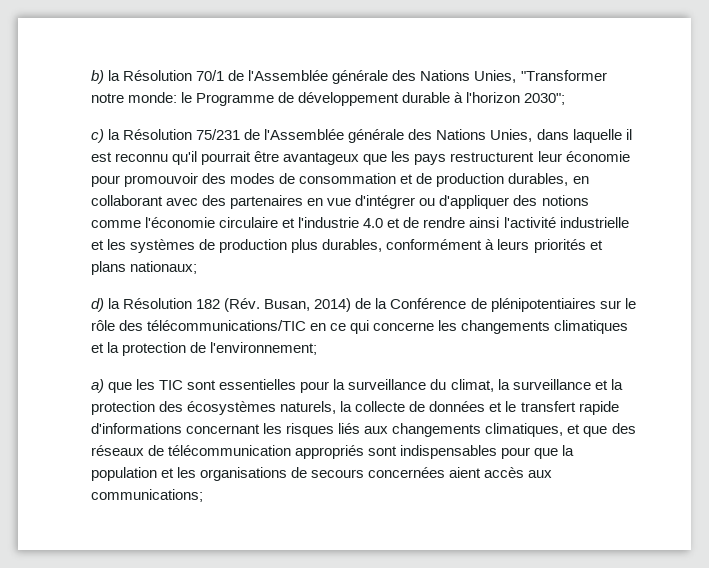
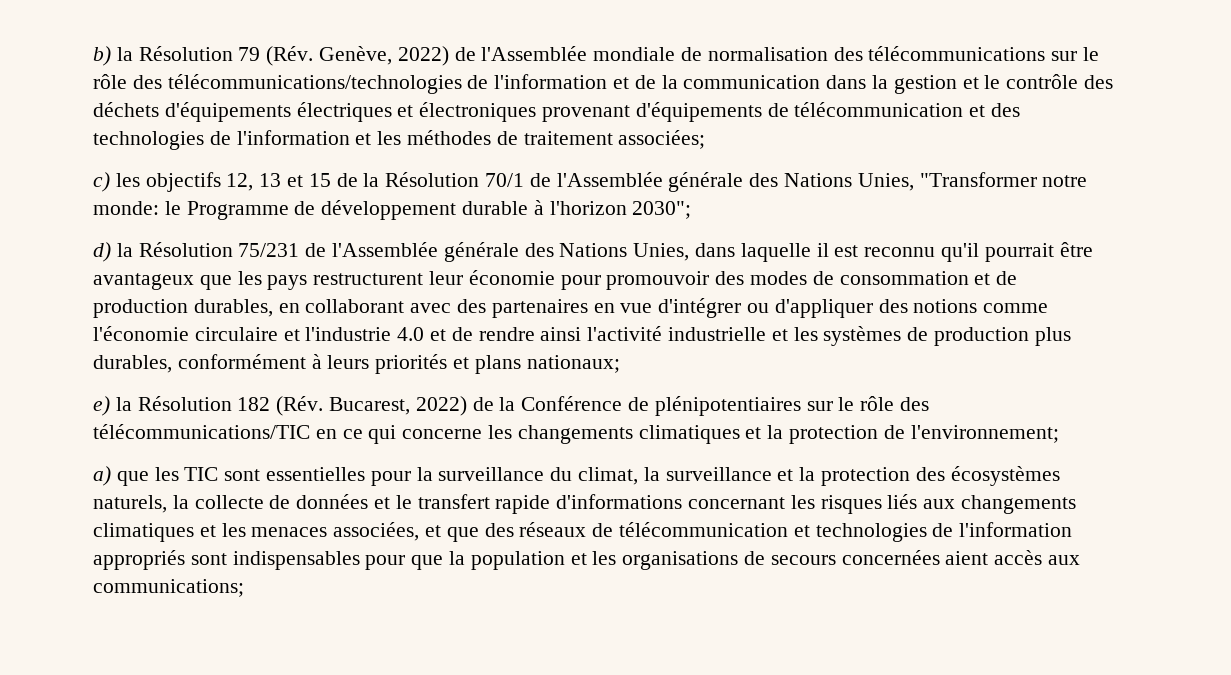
- b) la Résolution 70/1 de l'Assemblée générale des Nations Unies, "Transformer notre monde: le Programme de développement durable à l'horizon 2030";
+ b) la Résolution 79 (Rév. Genève, 2022) de l'Assemblée mondiale de normalisation des télécommunications sur le rôle des télécommunications/technologies de l'information et de la communication dans la gestion et le contrôle des déchets d'équipements électriques et électroniques provenant d'équipements de télécommunication et des technologies de l'information et les méthodes de traitement associées;
+ c) les objectifs 12, 13 et 15 de la Résolution 70/1 de l'Assemblée générale des Nations Unies, "Transformer notre monde: le Programme de développement durable à l'horizon 2030";
- c) la Résolution 75/231 de l'Assemblée générale des Nations Unies, dans laquelle il est reconnu qu'il pourrait être avantageux que les pays restructurent leur économie pour promouvoir des modes de consommation et de production durables, en collaborant avec des partenaires en vue d'intégrer ou d'appliquer des notions comme l'économie circulaire et l'industrie 4.0 et de rendre ainsi l'activité industrielle et les systèmes de production plus durables, conformément à leurs priorités et plans nationaux;
+ d) la Résolution 75/231 de l'Assemblée générale des Nations Unies, dans laquelle il est reconnu qu'il pourrait être avantageux que les pays restructurent leur économie pour promouvoir des modes de consommation et de production durables, en collaborant avec des partenaires en vue d'intégrer ou d'appliquer des notions comme l'économie circulaire et l'industrie 4.0 et de rendre ainsi l'activité industrielle et les systèmes de production plus durables, conformément à leurs priorités et plans nationaux;
- d) la Résolution 182 (Rév. Busan, 2014) de la Conférence de plénipotentiaires sur le rôle des télécommunications/TIC en ce qui concerne les changements climatiques et la protection de l'environnement;
+ e) la Résolution 182 (Rév. Bucarest, 2022) de la Conférence de plénipotentiaires sur le rôle des télécommunications/TIC en ce qui concerne les changements climatiques et la protection de l'environnement;
- a) que les TIC sont essentielles pour la surveillance du climat, la surveillance et la protection des écosystèmes naturels, la collecte de données et le transfert rapide d'informations concernant les risques liés aux changements climatiques, et que des réseaux de télécommunication appropriés sont indispensables pour que la population et les organisations de secours concernées aient accès aux communications;
+ a) que les TIC sont essentielles pour la surveillance du climat, la surveillance et la protection des écosystèmes naturels, la collecte de données et le transfert rapide d'informations concernant les risques liés aux changements climatiques et les menaces associées, et que des réseaux de télécommunication et technologies de l'information appropriés sont indispensables pour que la population et les organisations de secours concernées aient accès aux communications;

